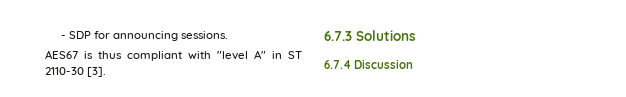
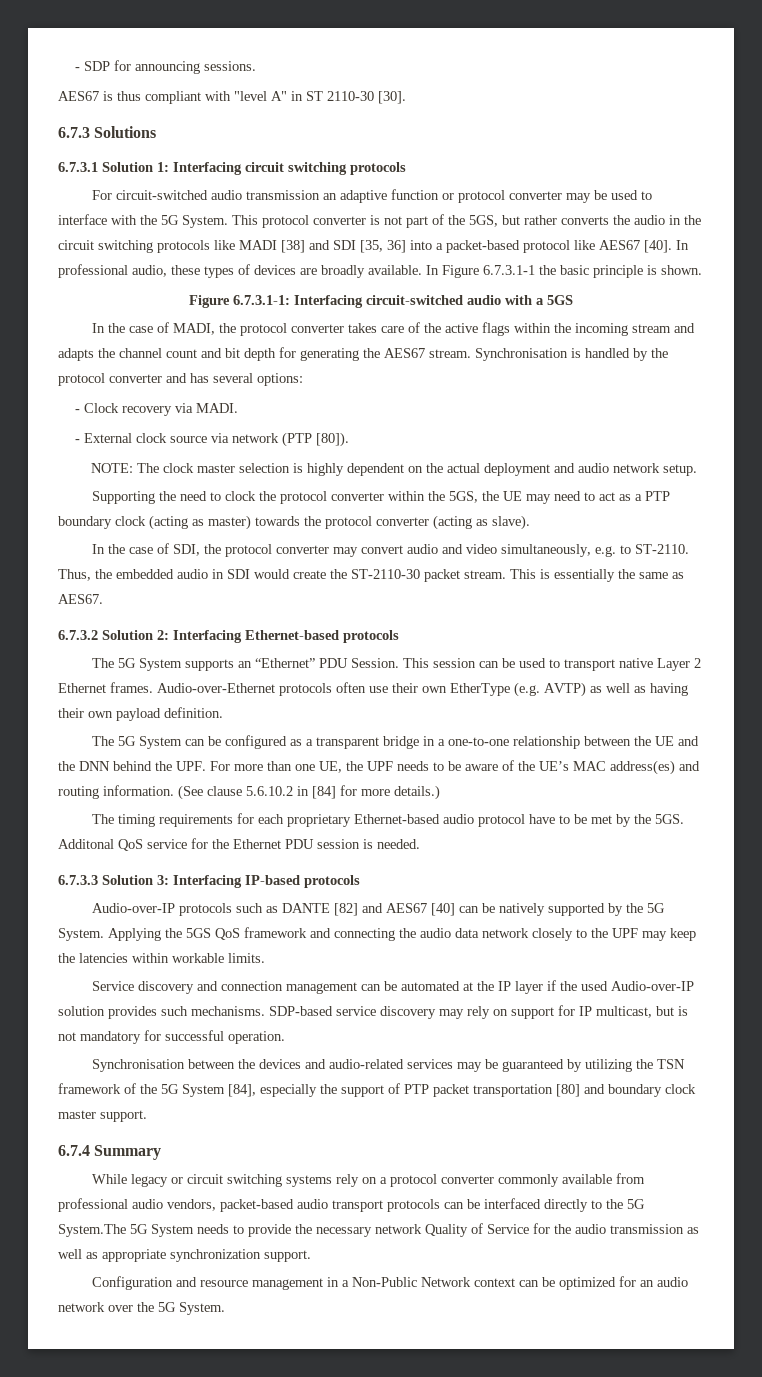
- AES67 is thus compliant with "level A" in ST 2110-30 [3].
+ AES67 is thus compliant with "level A" in ST 2110-30 [30].
- 6.7.4 Discussion
+ 6.7.3.1 Solution 1: Interfacing circuit switching protocols
+ For circuit-switched audio transmission an adaptive function or protocol converter may be used to interface with the 5G System. This protocol converter is not part of the 5GS, but rather converts the audio in the circuit switching protocols like MADI [38] and SDI [35, 36] into a packet-based protocol like AES67 [40]. In professional audio, these types of devices are broadly available. In Figure 6.7.3.1-1 the basic principle is shown.
+ Figure 6.7.3.1-1: Interfacing circuit-switched audio with a 5GS
+ In the case of MADI, the protocol converter takes care of the active flags within the incoming stream and adapts the channel count and bit depth for generating the AES67 stream. Synchronisation is handled by the protocol converter and has several options:
+ - Clock recovery via MADI.
+ - External clock source via network (PTP [80]).
+ NOTE: The clock master selection is highly dependent on the actual deployment and audio network setup.
+ Supporting the need to clock the protocol converter within the 5GS, the UE may need to act as a PTP boundary clock (acting as master) towards the protocol converter (acting as slave).
+ In the case of SDI, the protocol converter may convert audio and video simultaneously, e.g. to ST-2110. Thus, the embedded audio in SDI would create the ST-2110-30 packet stream. This is essentially the same as AES67.
+ 6.7.3.2 Solution 2: Interfacing Ethernet-based protocols
+ The 5G System supports an “Ethernet” PDU Session. This session can be used to transport native Layer 2 Ethernet frames. Audio-over-Ethernet protocols often use their own EtherType (e.g. AVTP) as well as having their own payload definition.
+ The 5G System can be configured as a transparent bridge in a one-to-one relationship between the UE and the DNN behind the UPF. For more than one UE, the UPF needs to be aware of the UE’s MAC address(es) and routing information. (See clause 5.6.10.2 in [84] for more details.)
+ The timing requirements for each proprietary Ethernet-based audio protocol have to be met by the 5GS. Additonal QoS service for the Ethernet PDU session is needed.
+ 6.7.3.3 Solution 3: Interfacing IP-based protocols
+ Audio-over-IP protocols such as DANTE [82] and AES67 [40] can be natively supported by the 5G System. Applying the 5GS QoS framework and connecting the audio data network closely to the UPF may keep the latencies within workable limits.
+ Service discovery and connection management can be automated at the IP layer if the used Audio-over-IP solution provides such mechanisms. SDP-based service discovery may rely on support for IP multicast, but is not mandatory for successful operation.
+ Synchronisation between the devices and audio-related services may be guaranteed by utilizing the TSN framework of the 5G System [84], especially the support of PTP packet transportation [80] and boundary clock master support.
+ 6.7.4 Summary
+ While legacy or circuit switching systems rely on a protocol converter commonly available from professional audio vendors, packet-based audio transport protocols can be interfaced directly to the 5G System.The 5G System needs to provide the necessary network Quality of Service for the audio transmission as well as appropriate synchronization support.
+ Configuration and resource management in a Non-Public Network context can be optimized for an audio network over the 5G System.

